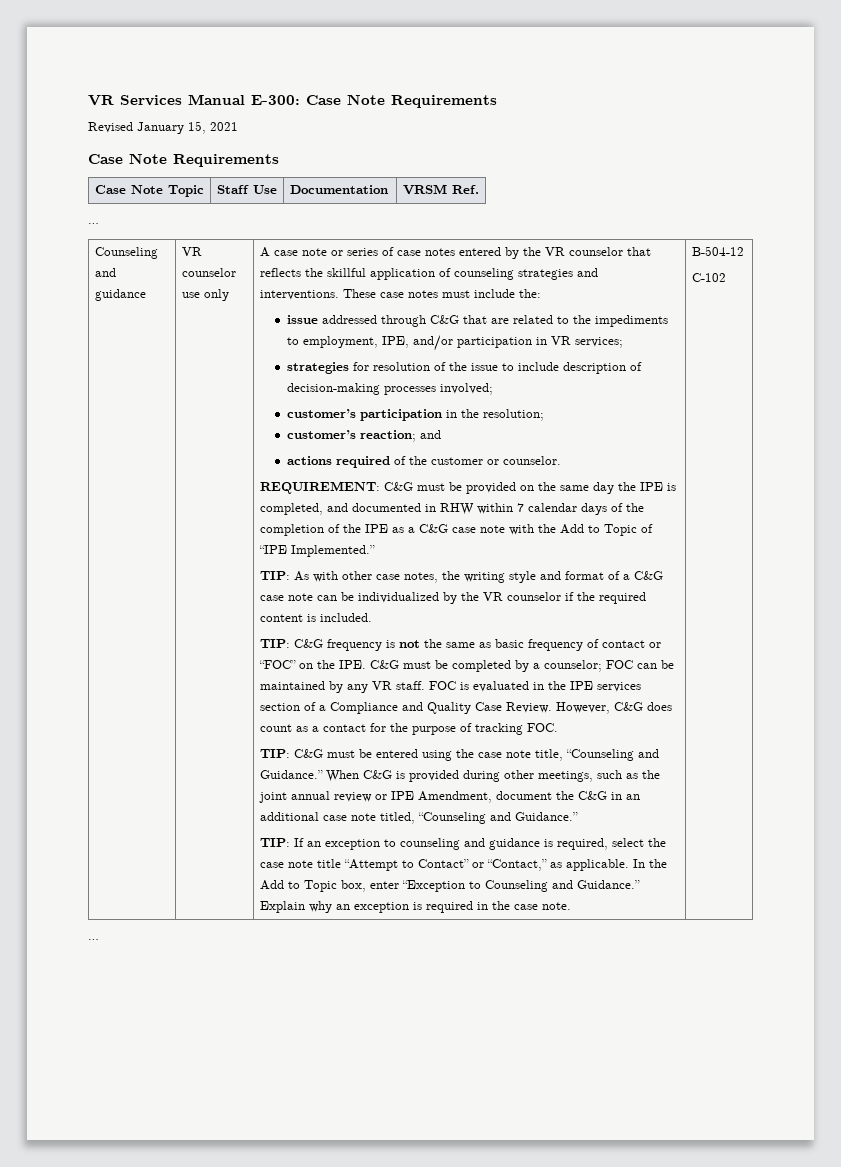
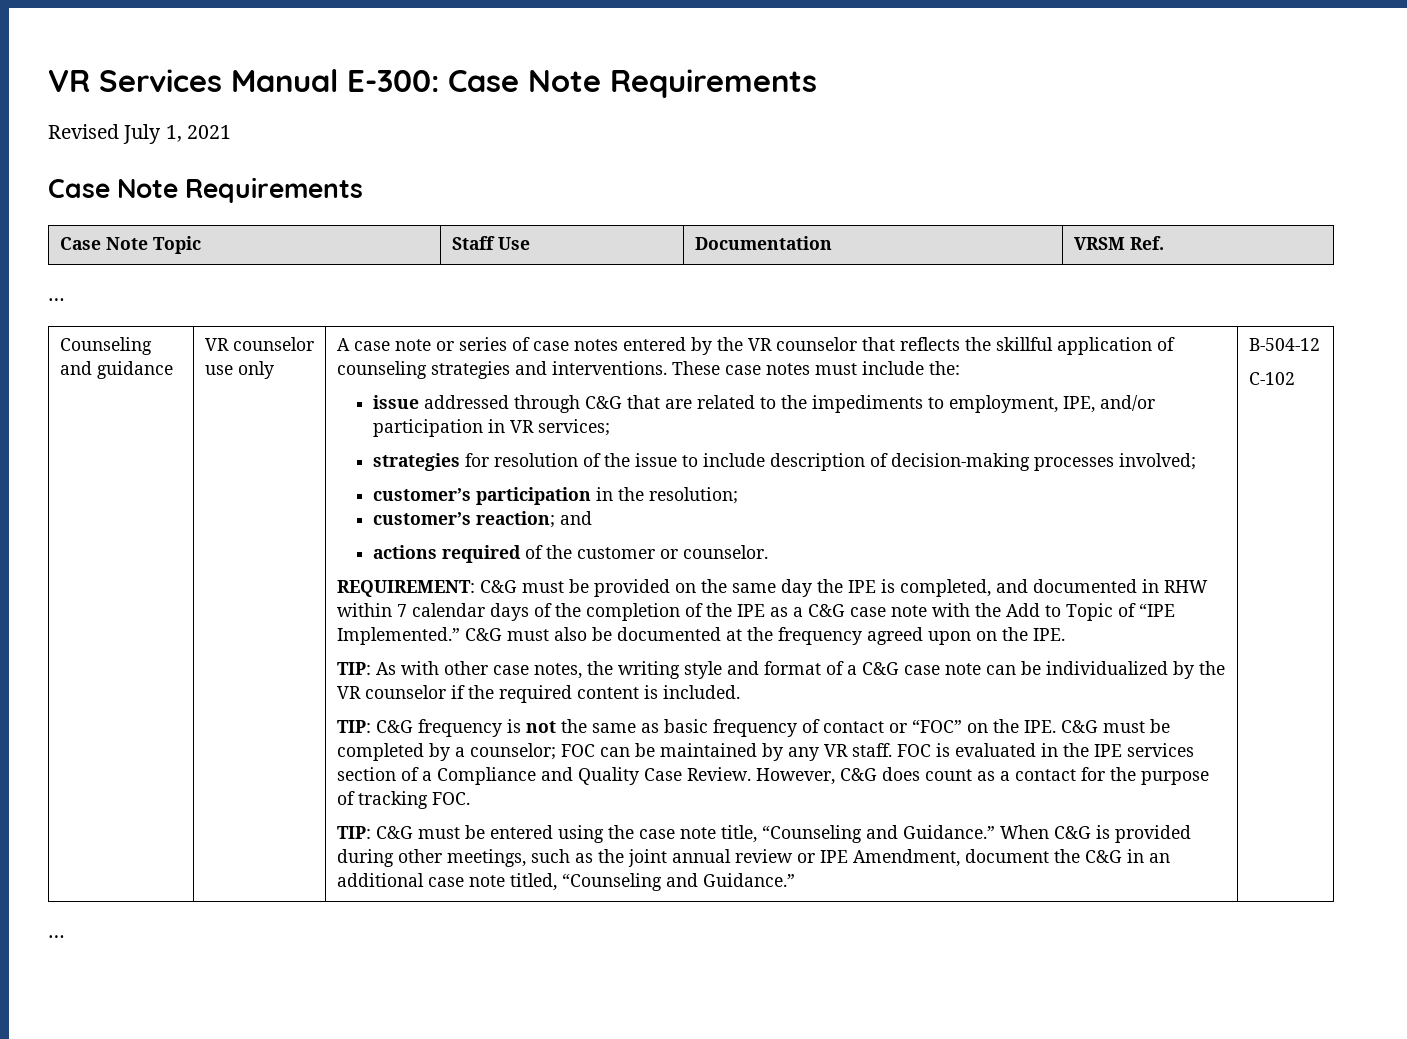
- Revised January 15, 2021
+ Revised July 1, 2021
+ C&G must also be documented at the frequency agreed upon on the IPE.
- TIP: If an exception to counseling and guidance is required, select the case note title “Attempt to Contact” or “Contact,” as applicable. In the Add to Topic box, enter “Exception to Counseling and Guidance.” Explain why an exception is required in the case note.

